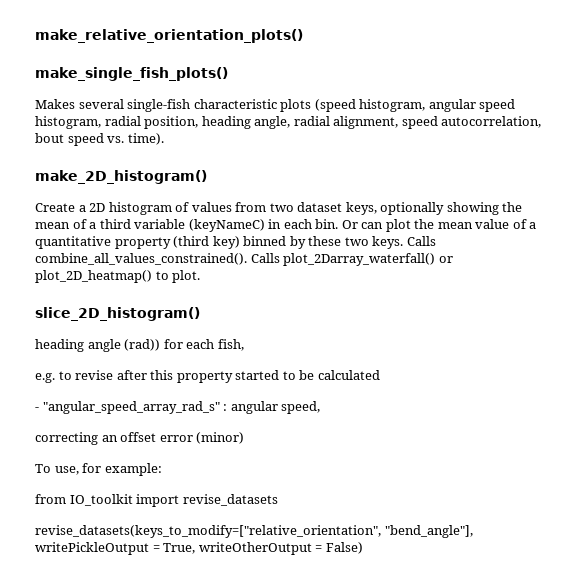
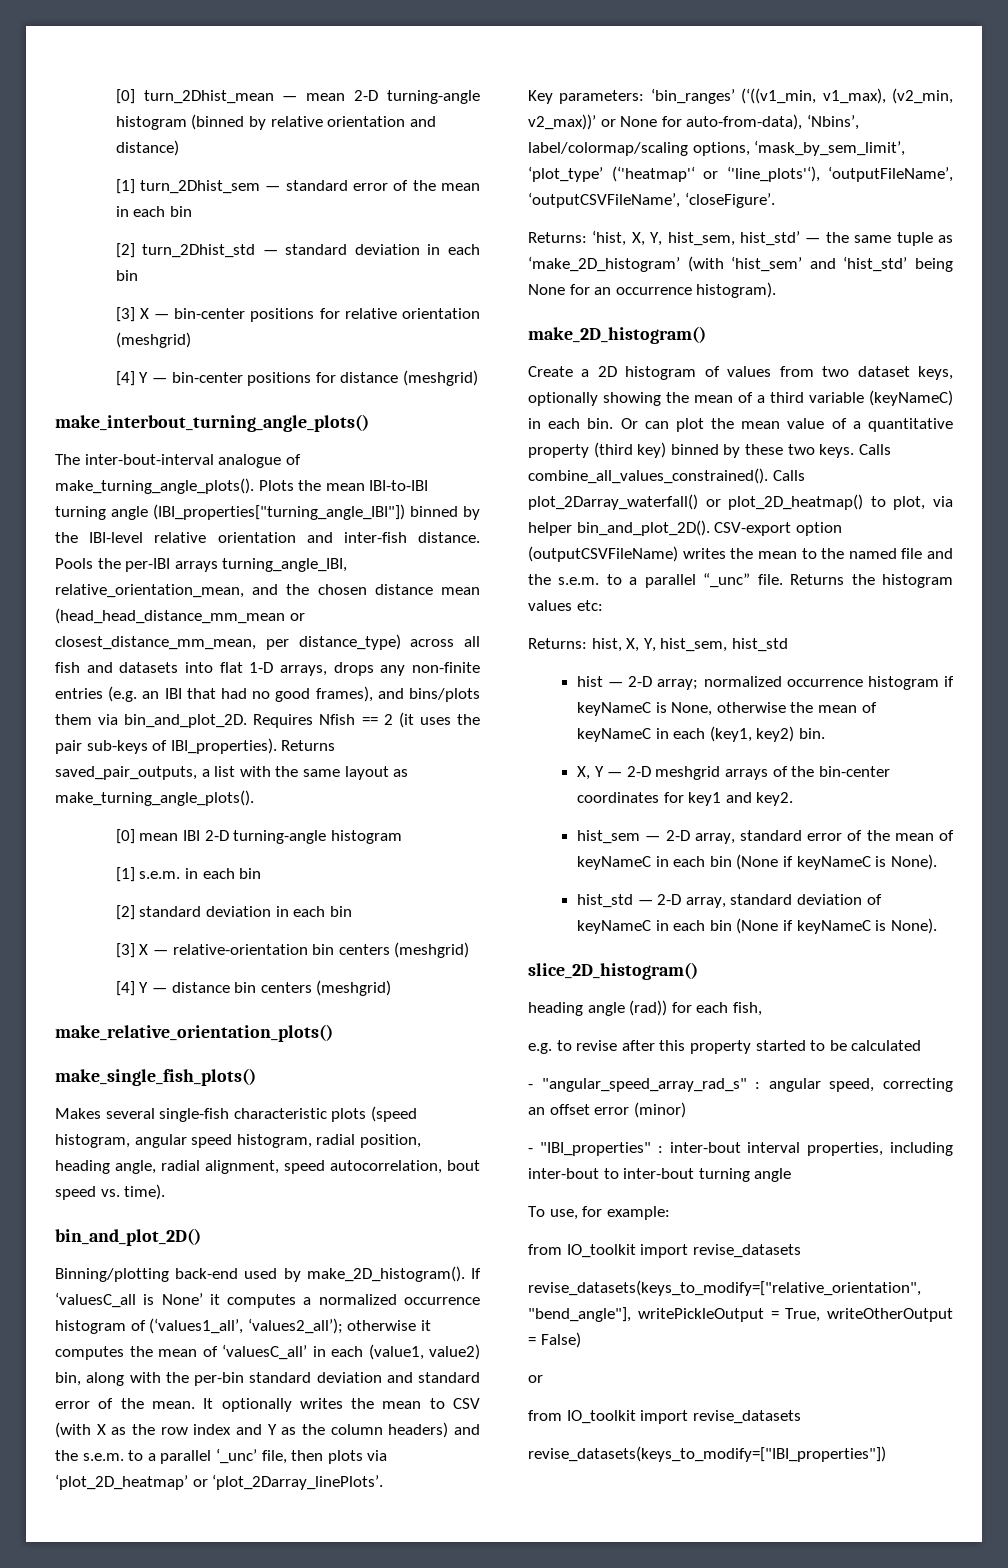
+ [0] turn_2Dhist_mean — mean 2-D turning-angle histogram (binned by relative orientation and distance)
+ [1] turn_2Dhist_sem — standard error of the mean in each bin
+ [2] turn_2Dhist_std — standard deviation in each bin
+ [3] X — bin-center positions for relative orientation (meshgrid)
+ [4] Y — bin-center positions for distance (meshgrid)
+ make_interbout_turning_angle_plots()
+ The inter-bout-interval analogue of make_turning_angle_plots(). Plots the mean IBI-to-IBI turning angle (IBI_properties["turning_angle_IBI"]) binned by the IBI-level relative orientation and inter-fish distance. Pools the per-IBI arrays turning_angle_IBI, relative_orientation_mean, and the chosen distance mean (head_head_distance_mm_mean or closest_distance_mm_mean, per distance_type) across all fish and datasets into flat 1-D arrays, drops any non-finite entries (e.g. an IBI that had no good frames), and bins/plots them via bin_and_plot_2D. Requires Nfish == 2 (it uses the pair sub-keys of IBI_properties). Returns saved_pair_outputs, a list with the same layout as make_turning_angle_plots().
+ [0] mean IBI 2-D turning-angle histogram
+ [1] s.e.m. in each bin
+ [2] standard deviation in each bin
+ [3] X — relative-orientation bin centers (meshgrid)
+ [4] Y — distance bin centers (meshgrid)
+ bin_and_plot_2D()
+ Binning/plotting back-end used by make_2D_histogram(). If ‘valuesC_all is None’ it computes a normalized occurrence histogram of (‘values1_all’, ‘values2_all’); otherwise it computes the mean of ‘valuesC_all’ in each (value1, value2) bin, along with the per-bin standard deviation and standard error of the mean. It optionally writes the mean to CSV (with X as the row index and Y as the column headers) and the s.e.m. to a parallel ‘_unc’ file, then plots via ‘plot_2D_heatmap’ or ‘plot_2Darray_linePlots’.
+ Key parameters: ‘bin_ranges’ (‘((v1_min, v1_max), (v2_min, v2_max))’ or None for auto-from-data), ‘Nbins’, label/colormap/scaling options, ‘mask_by_sem_limit’, ‘plot_type’ (‘'heatmap'‘ or ‘'line_plots'‘), ‘outputFileName’, ‘outputCSVFileName’, ‘closeFigure’.
+ Returns: ‘hist, X, Y, hist_sem, hist_std’ — the same tuple as ‘make_2D_histogram’ (with ‘hist_sem’ and ‘hist_std’ being None for an occurrence histogram).
- Calls plot_2Darray_waterfall() or plot_2D_heatmap() to plot.
+ Calls plot_2Darray_waterfall() or plot_2D_heatmap() to plot, via helper bin_and_plot_2D(). CSV-export option (outputCSVFileName) writes the mean to the named file and the s.e.m. to a parallel “_unc” file. Returns the histogram values etc:
+ Returns: hist, X, Y, hist_sem, hist_std
+ hist — 2-D array; normalized occurrence histogram if keyNameC is None, otherwise the mean of keyNameC in each (key1, key2) bin.
+ X, Y — 2-D meshgrid arrays of the bin-center coordinates for key1 and key2.
+ hist_sem — 2-D array, standard error of the mean of keyNameC in each bin (None if keyNameC is None).
+ hist_std — 2-D array, standard deviation of keyNameC in each bin (None if keyNameC is None).
- - "angular_speed_array_rad_s" : angular speed,
- correcting an offset error (minor)
+ - "angular_speed_array_rad_s" : angular speed, correcting an offset error (minor)
+ - "IBI_properties" : inter-bout interval properties, including inter-bout to inter-bout turning angle
  revise_datasets(keys_to_modify=["relative_orientation", "bend_angle"], writePickleOutput = True, writeOtherOutput = False)
+ or
+ from IO_toolkit import revise_datasets
+ revise_datasets(keys_to_modify=["IBI_properties"])

